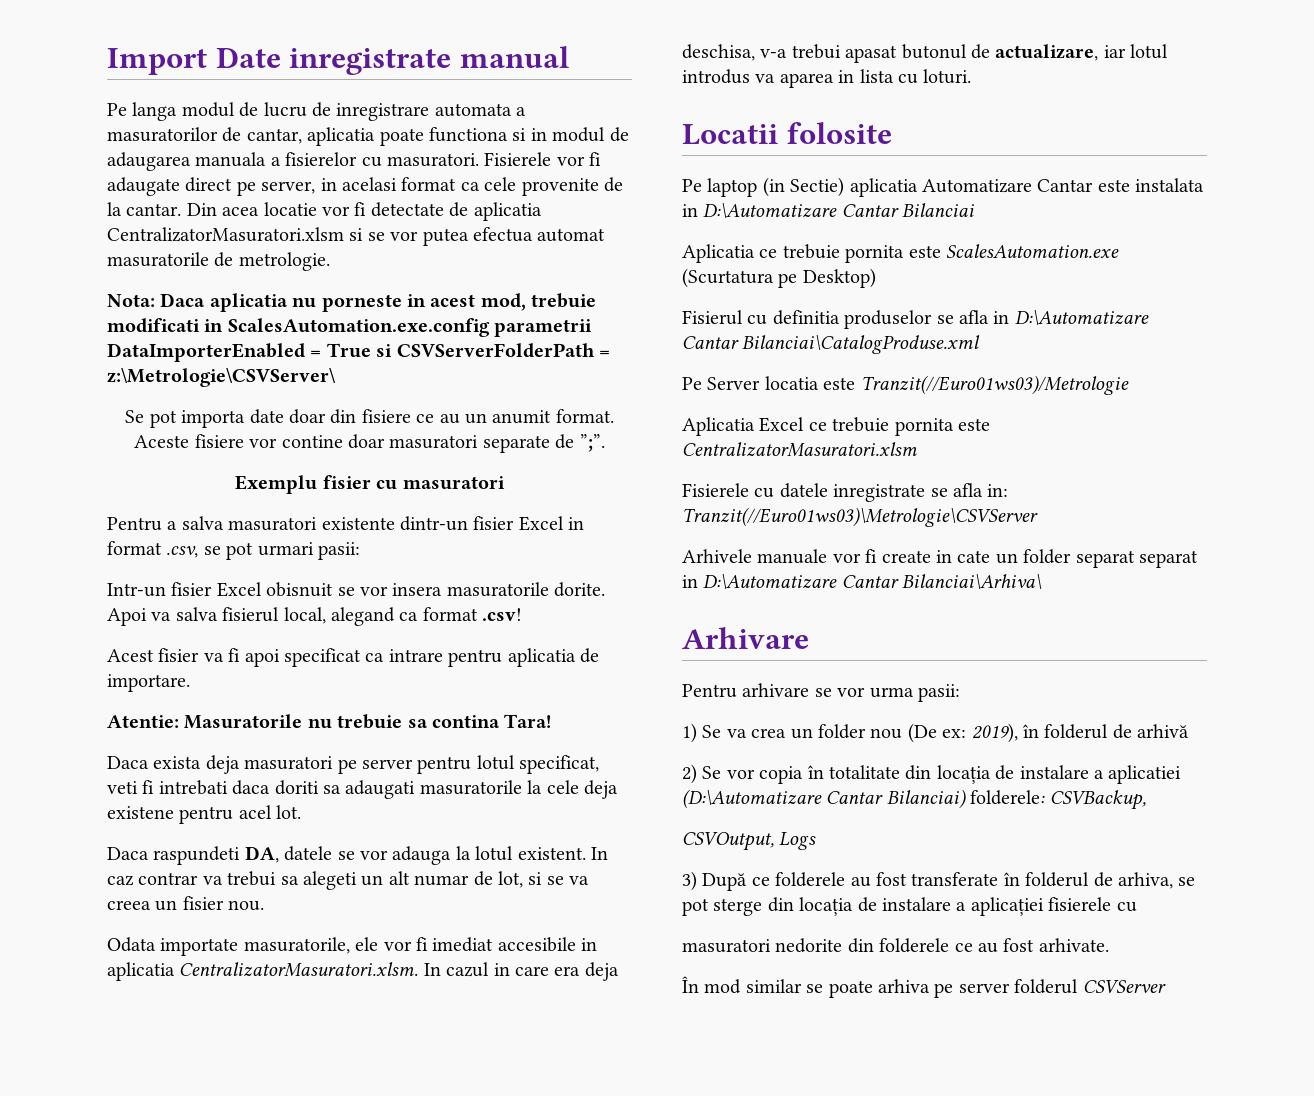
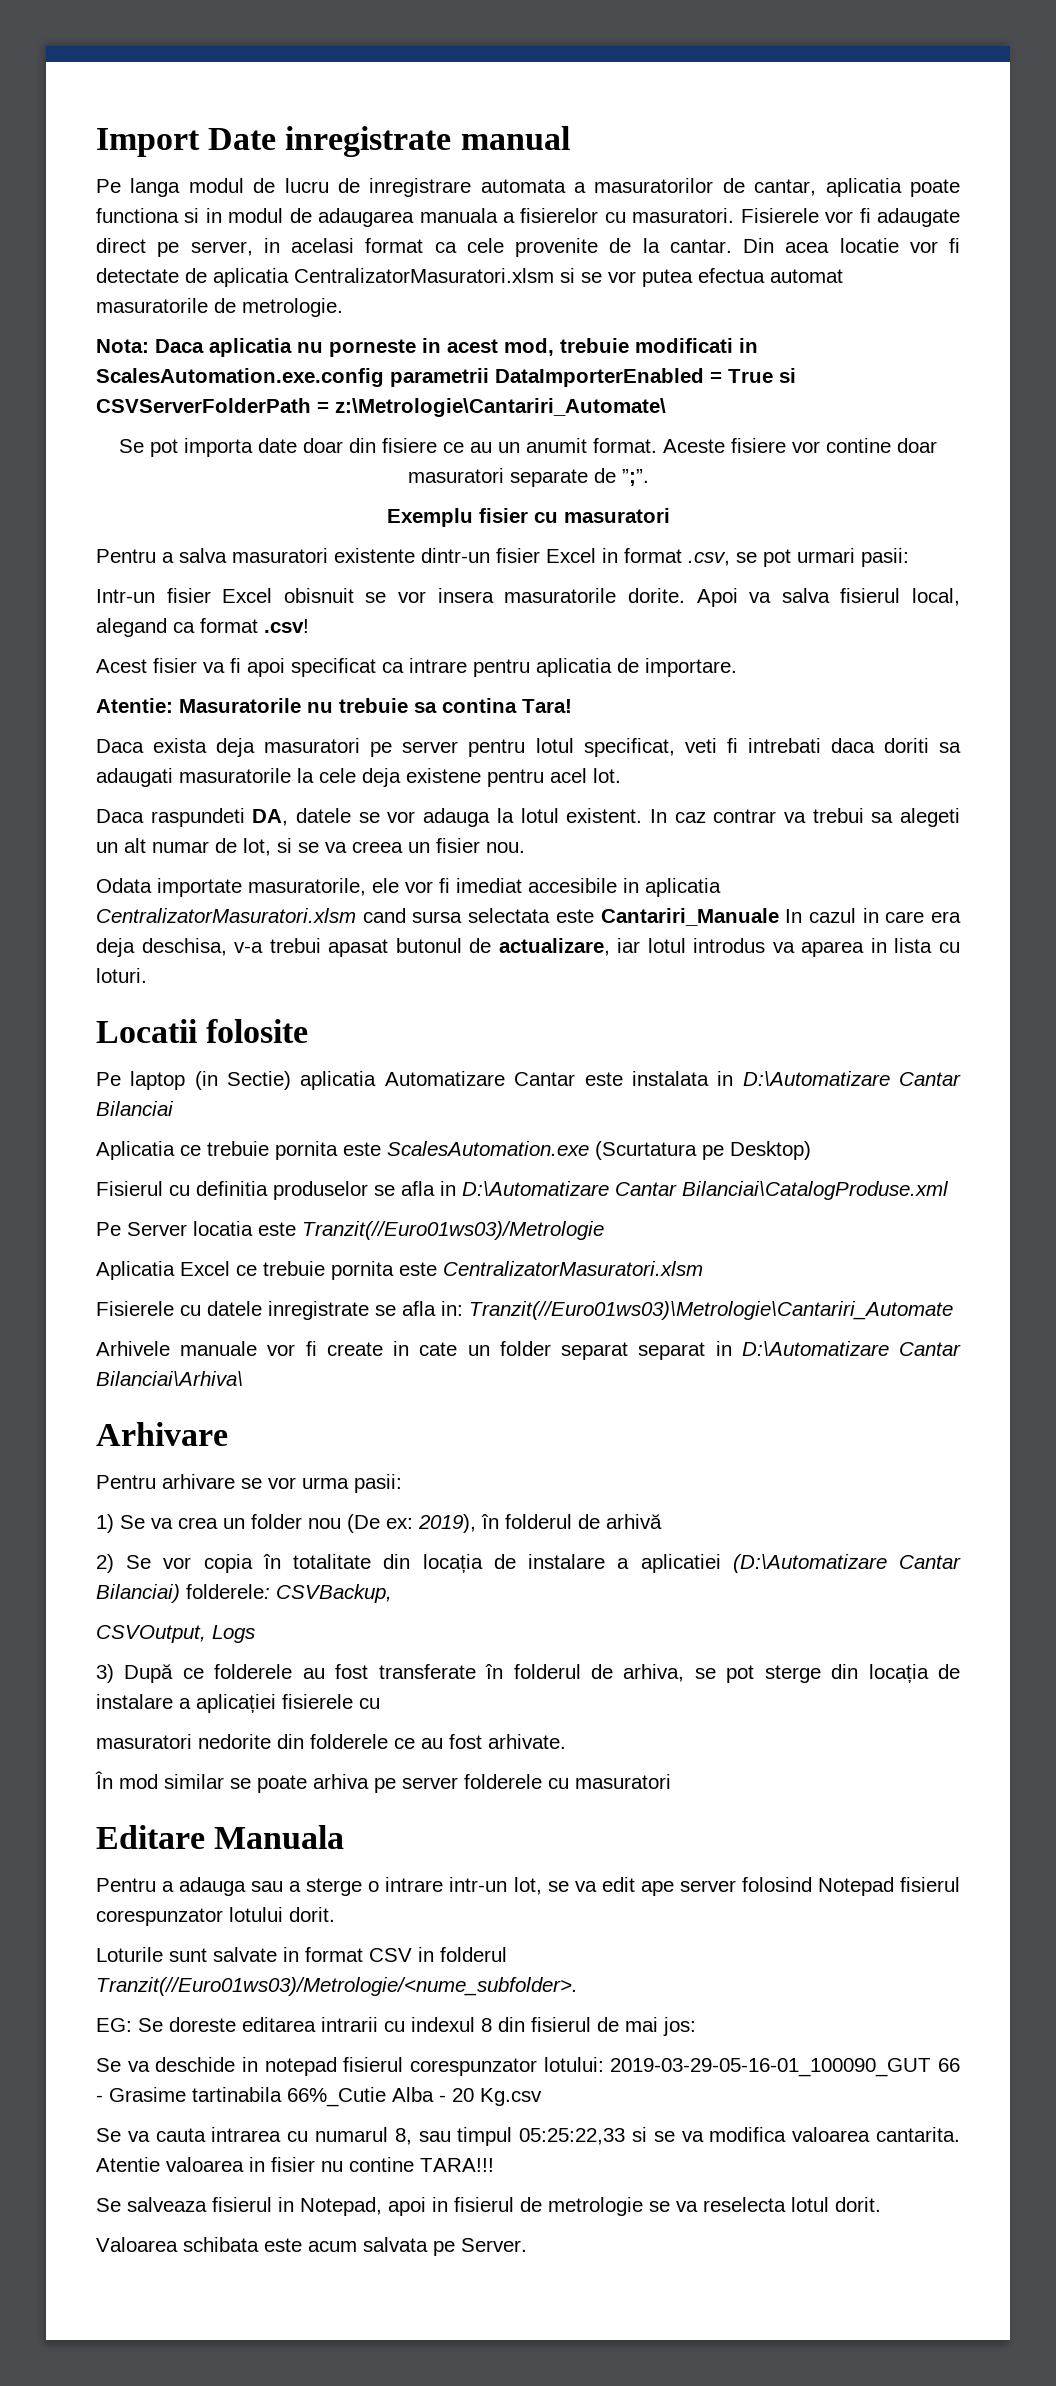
- Nota: Daca aplicatia nu porneste in acest mod, trebuie modificati in ScalesAutomation.exe.config parametrii DataImporterEnabled = True si CSVServerFolderPath = z:\Metrologie\CSVServer\
+ Nota: Daca aplicatia nu porneste in acest mod, trebuie modificati in ScalesAutomation.exe.config parametrii DataImporterEnabled = True si CSVServerFolderPath = z:\Metrologie\Cantariri_Automate\
- Odata importate masuratorile, ele vor fi imediat accesibile in aplicatia CentralizatorMasuratori.xlsm. In cazul in care era deja deschisa, v-a trebui apasat butonul de actualizare, iar lotul introdus va aparea in lista cu loturi.
+ Odata importate masuratorile, ele vor fi imediat accesibile in aplicatia CentralizatorMasuratori.xlsm cand sursa selectata este Cantariri_Manuale In cazul in care era deja deschisa, v-a trebui apasat butonul de actualizare, iar lotul introdus va aparea in lista cu loturi.
- Fisierele cu datele inregistrate se afla in: Tranzit(//Euro01ws03)\Metrologie\CSVServer
+ Fisierele cu datele inregistrate se afla in: Tranzit(//Euro01ws03)\Metrologie\Cantariri_Automate
- În mod similar se poate arhiva pe server folderul CSVServer
+ În mod similar se poate arhiva pe server folderele cu masuratori
+ Editare Manuala
+ Pentru a adauga sau a sterge o intrare intr-un lot, se va edit ape server folosind Notepad fisierul corespunzator lotului dorit.
+ Loturile sunt salvate in format CSV in folderul Tranzit(//Euro01ws03)/Metrologie/<nume_subfolder>.
+ EG: Se doreste editarea intrarii cu indexul 8 din fisierul de mai jos:
+ Se va deschide in notepad fisierul corespunzator lotului: 2019-03-29-05-16-01_100090_GUT 66 - Grasime tartinabila 66%_Cutie Alba - 20 Kg.csv
+ Se va cauta intrarea cu numarul 8, sau timpul 05:25:22,33 si se va modifica valoarea cantarita. Atentie valoarea in fisier nu contine TARA!!!
+ Se salveaza fisierul in Notepad, apoi in fisierul de metrologie se va reselecta lotul dorit.
+ Valoarea schibata este acum salvata pe Server.

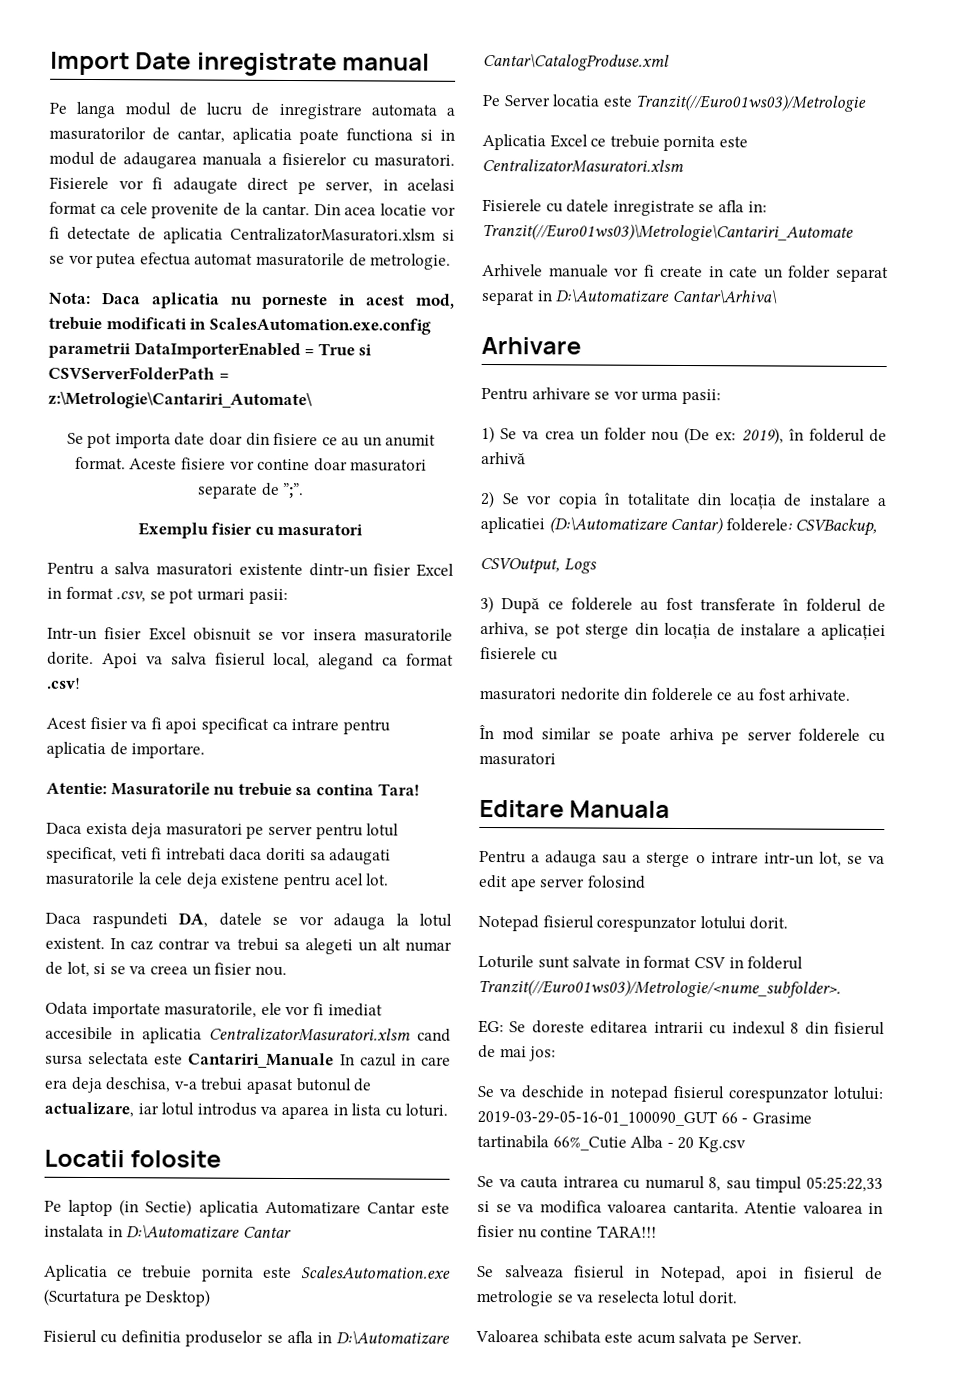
- Pe laptop (in Sectie) aplicatia Automatizare Cantar este instalata in D:\Automatizare Cantar Bilanciai
+ Pe laptop (in Sectie) aplicatia Automatizare Cantar este instalata in D:\Automatizare Cantar
- Fisierul cu definitia produselor se afla in D:\Automatizare Cantar Bilanciai\CatalogProduse.xml
+ Fisierul cu definitia produselor se afla in D:\Automatizare Cantar\CatalogProduse.xml
- Arhivele manuale vor fi create in cate un folder separat separat in D:\Automatizare Cantar Bilanciai\Arhiva\
+ Arhivele manuale vor fi create in cate un folder separat separat in D:\Automatizare Cantar\Arhiva\
- 2) Se vor copia în totalitate din locația de instalare a aplicatiei (D:\Automatizare Cantar Bilanciai) folderele: CSVBackup,
+ 2) Se vor copia în totalitate din locația de instalare a aplicatiei (D:\Automatizare Cantar) folderele: CSVBackup,
- Pentru a adauga sau a sterge o intrare intr-un lot, se va edit ape server folosind Notepad fisierul corespunzator lotului dorit.
+ Pentru a adauga sau a sterge o intrare intr-un lot, se va edit ape server folosind
+ Notepad fisierul corespunzator lotului dorit.

